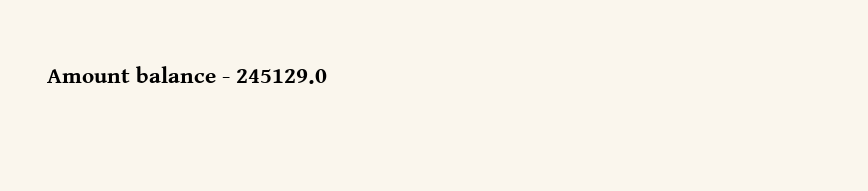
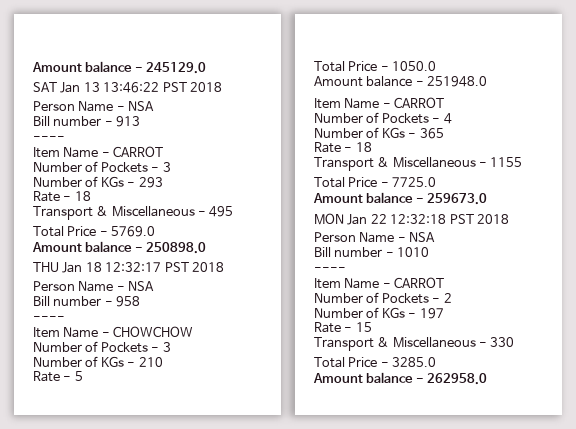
+ SAT Jan 13 13:46:22 PST 2018
+ Person Name - NSA
+ Bill number - 913
+ ----
+ Item Name - CARROT
+ Number of Pockets - 3
+ Number of KGs - 293
+ Rate - 18
+ Transport & Miscellaneous - 495
+ Total Price - 5769.0
+ Amount balance - 250898.0
+ THU Jan 18 12:32:17 PST 2018
+ Person Name - NSA
+ Bill number - 958
+ ----
+ Item Name - CHOWCHOW
+ Number of Pockets - 3
+ Number of KGs - 210
+ Rate - 5
+ Total Price - 1050.0
+ Amount balance - 251948.0
+ Item Name - CARROT
+ Number of Pockets - 4
+ Number of KGs - 365
+ Rate - 18
+ Transport & Miscellaneous - 1155
+ Total Price - 7725.0
+ Amount balance - 259673.0
+ MON Jan 22 12:32:18 PST 2018
+ Person Name - NSA
+ Bill number - 1010
+ ----
+ Item Name - CARROT
+ Number of Pockets - 2
+ Number of KGs - 197
+ Rate - 15
+ Transport & Miscellaneous - 330
+ Total Price - 3285.0
+ Amount balance - 262958.0

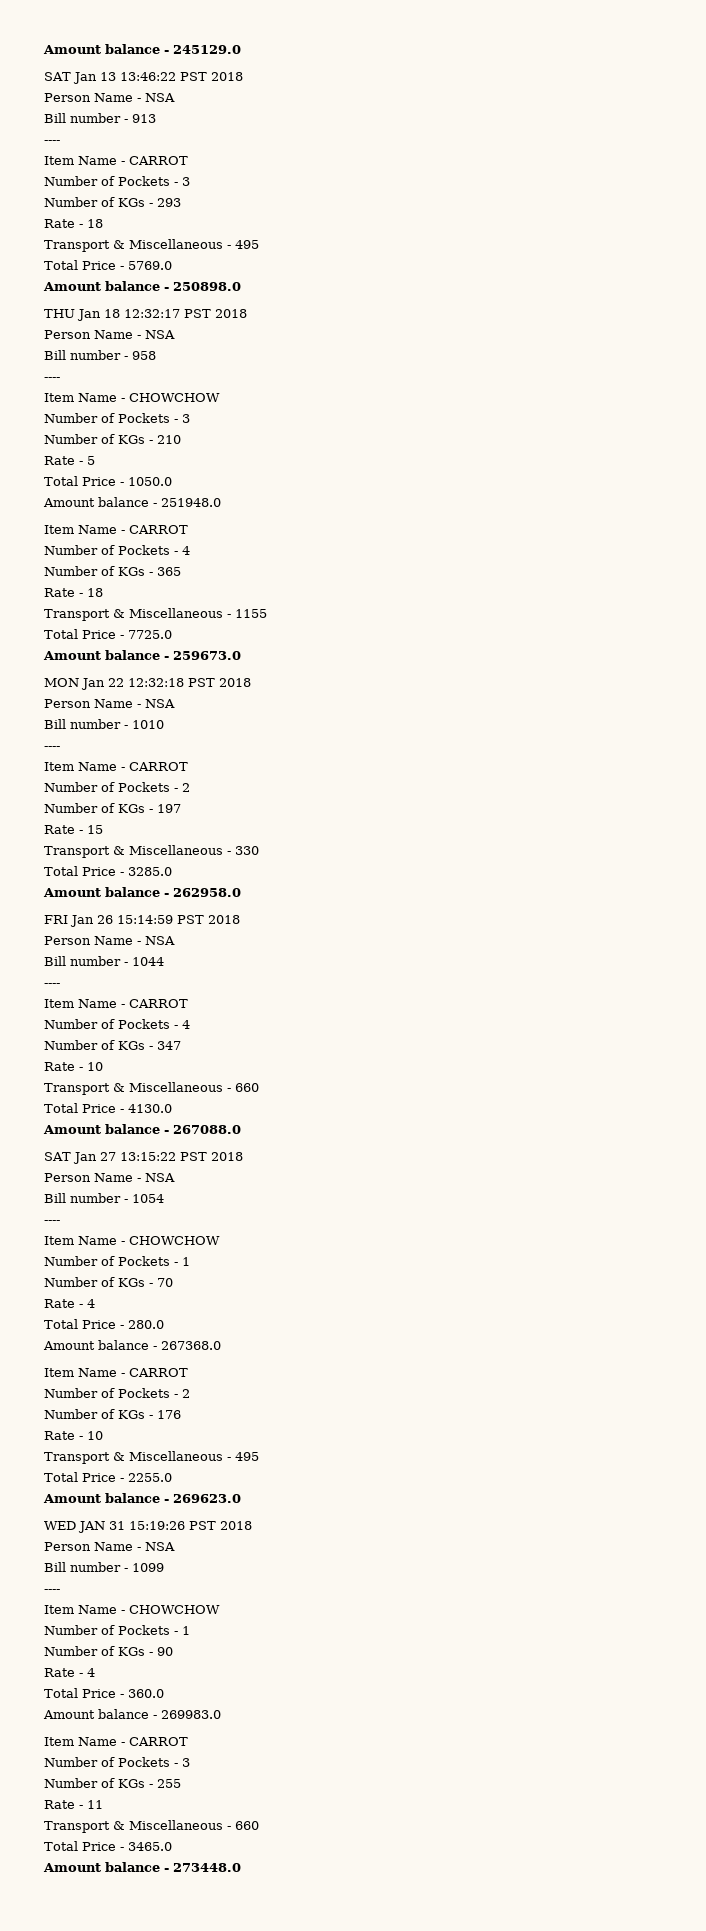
+ FRI Jan 26 15:14:59 PST 2018
+ Person Name - NSA
+ Bill number - 1044
+ ----
+ Item Name - CARROT
+ Number of Pockets - 4
+ Number of KGs - 347
+ Rate - 10
+ Transport & Miscellaneous - 660
+ Total Price - 4130.0
+ Amount balance - 267088.0
+ SAT Jan 27 13:15:22 PST 2018
+ Person Name - NSA
+ Bill number - 1054
+ ----
+ Item Name - CHOWCHOW
+ Number of Pockets - 1
+ Number of KGs - 70
+ Rate - 4
+ Total Price - 280.0
+ Amount balance - 267368.0
+ Item Name - CARROT
+ Number of Pockets - 2
+ Number of KGs - 176
+ Rate - 10
+ Transport & Miscellaneous - 495
+ Total Price - 2255.0
+ Amount balance - 269623.0
+ WED JAN 31 15:19:26 PST 2018
+ Person Name - NSA
+ Bill number - 1099
+ ----
+ Item Name - CHOWCHOW
+ Number of Pockets - 1
+ Number of KGs - 90
+ Rate - 4
+ Total Price - 360.0
+ Amount balance - 269983.0
+ Item Name - CARROT
+ Number of Pockets - 3
+ Number of KGs - 255
+ Rate - 11
+ Transport & Miscellaneous - 660
+ Total Price - 3465.0
+ Amount balance - 273448.0

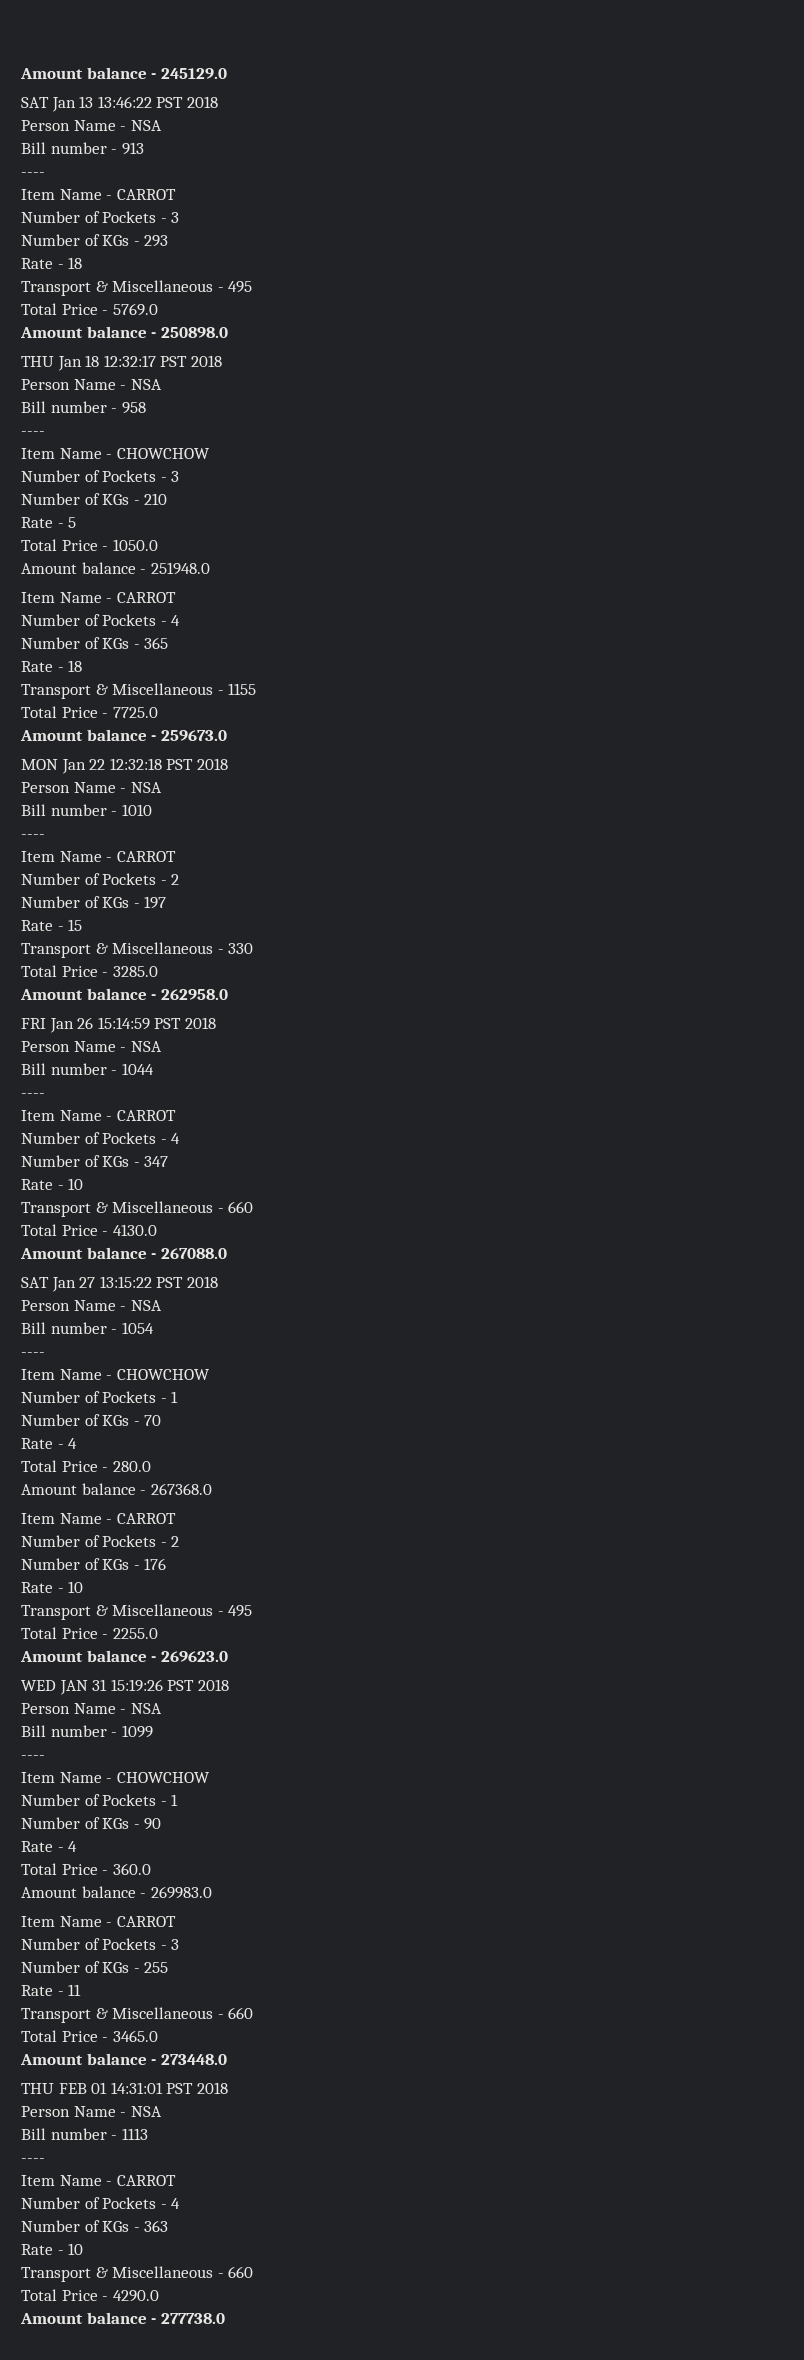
+ THU FEB 01 14:31:01 PST 2018
+ Person Name - NSA
+ Bill number - 1113
+ ----
+ Item Name - CARROT
+ Number of Pockets - 4
+ Number of KGs - 363
+ Rate - 10
+ Transport & Miscellaneous - 660
+ Total Price - 4290.0
+ Amount balance - 277738.0

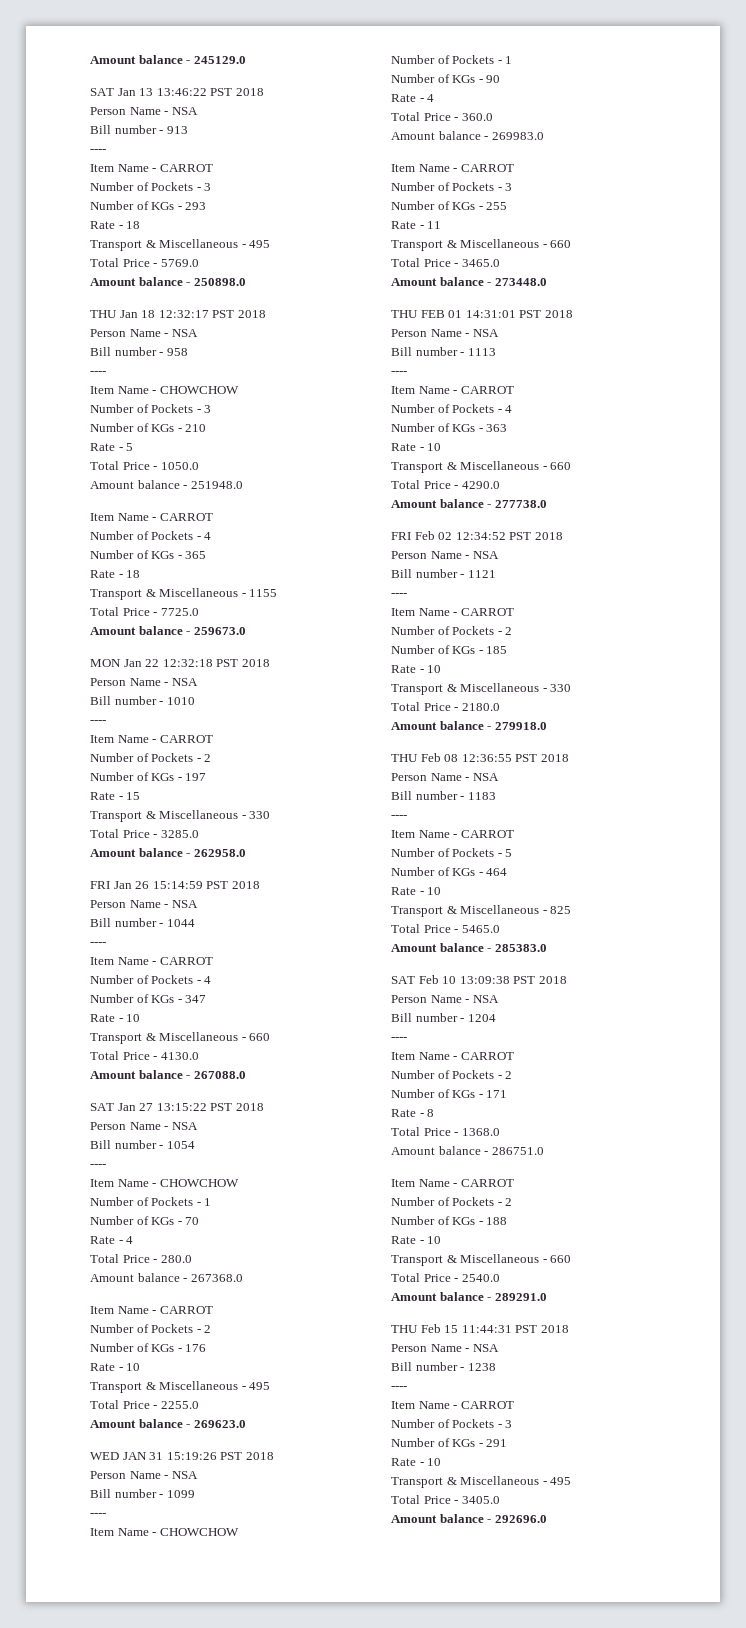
+ FRI Feb 02 12:34:52 PST 2018
+ Person Name - NSA
+ Bill number - 1121
+ ----
+ Item Name - CARROT
+ Number of Pockets - 2
+ Number of KGs - 185
+ Rate - 10
+ Transport & Miscellaneous - 330
+ Total Price - 2180.0
+ Amount balance - 279918.0
+ THU Feb 08 12:36:55 PST 2018
+ Person Name - NSA
+ Bill number - 1183
+ ----
+ Item Name - CARROT
+ Number of Pockets - 5
+ Number of KGs - 464
+ Rate - 10
+ Transport & Miscellaneous - 825
+ Total Price - 5465.0
+ Amount balance - 285383.0
+ SAT Feb 10 13:09:38 PST 2018
+ Person Name - NSA
+ Bill number - 1204
+ ----
+ Item Name - CARROT
+ Number of Pockets - 2
+ Number of KGs - 171
+ Rate - 8
+ Total Price - 1368.0
+ Amount balance - 286751.0
+ Item Name - CARROT
+ Number of Pockets - 2
+ Number of KGs - 188
+ Rate - 10
+ Transport & Miscellaneous - 660
+ Total Price - 2540.0
+ Amount balance - 289291.0
+ THU Feb 15 11:44:31 PST 2018
+ Person Name - NSA
+ Bill number - 1238
+ ----
+ Item Name - CARROT
+ Number of Pockets - 3
+ Number of KGs - 291
+ Rate - 10
+ Transport & Miscellaneous - 495
+ Total Price - 3405.0
+ Amount balance - 292696.0

